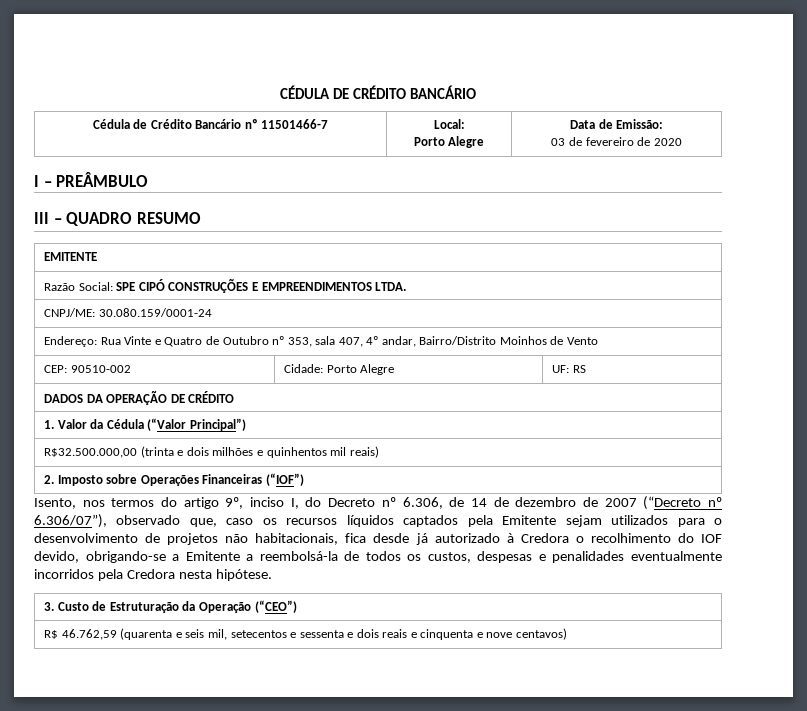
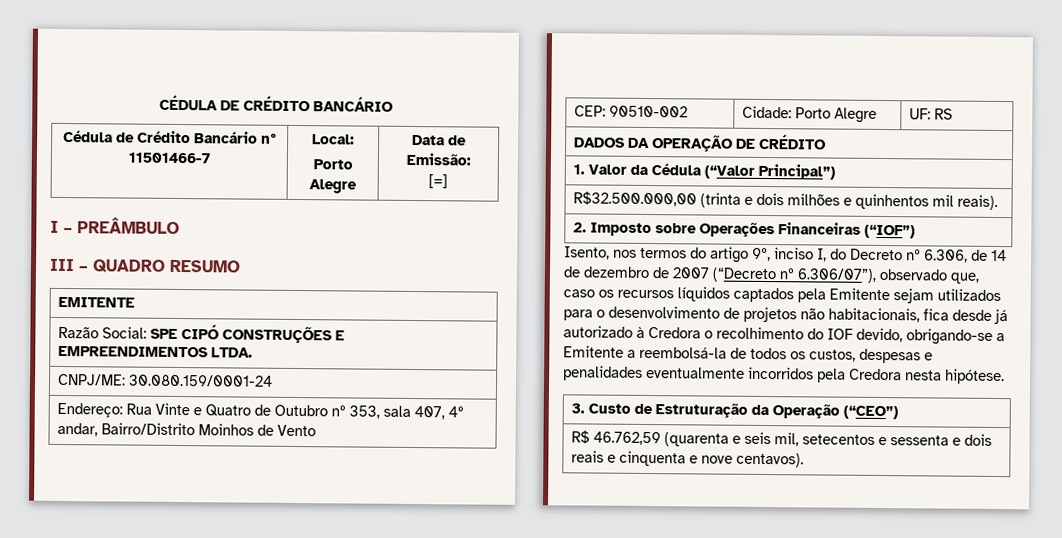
  Cédula de Crédito Bancário nº 11501466-7 | Local:
  Porto Alegre | Data de Emissão:
- 03 de fevereiro de 2020
+ [=]
- R$32.500.000,00 (trinta e dois milhões e quinhentos mil reais)
+ R$32.500.000,00 (trinta e dois milhões e quinhentos mil reais).
- R$ 46.762,59 (quarenta e seis mil, setecentos e sessenta e dois reais e cinquenta e nove centavos)
+ R$ 46.762,59 (quarenta e seis mil, setecentos e sessenta e dois reais e cinquenta e nove centavos).

